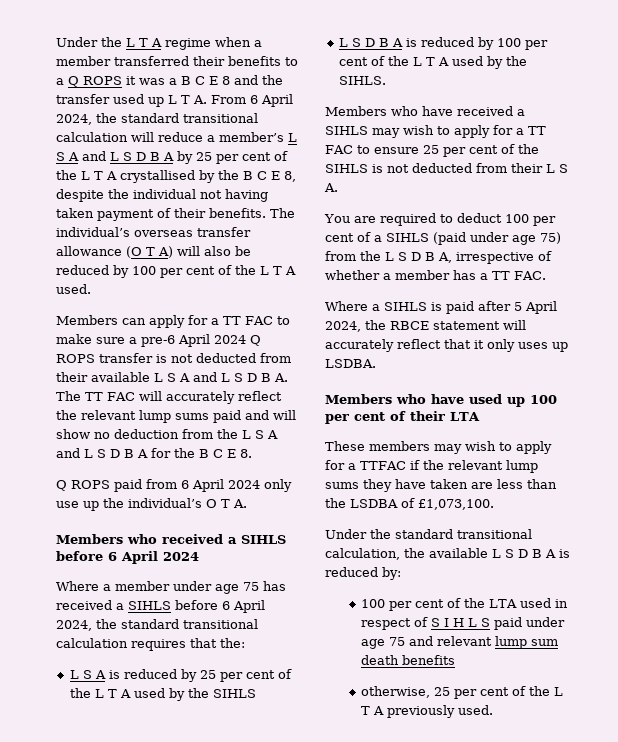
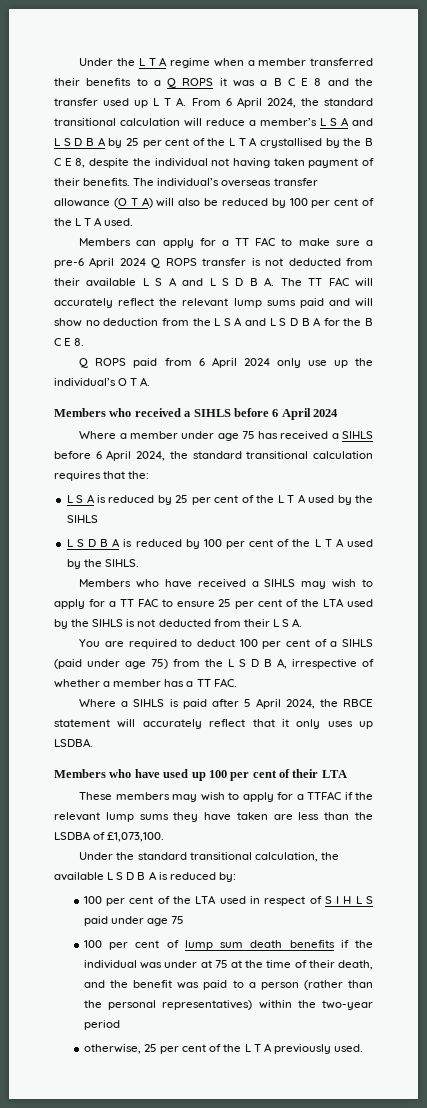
- Members who have received a SIHLS may wish to apply for a TT FAC to ensure 25 per cent of the SIHLS is not deducted from their L S A.
+ Members who have received a SIHLS may wish to apply for a TT FAC to ensure 25 per cent of the LTA used by the SIHLS is not deducted from their L S A.
- 100 per cent of the LTA used in respect of S I H L S paid under age 75 and relevant lump sum death benefits
+ 100 per cent of the LTA used in respect of S I H L S paid under age 75
+ 100 per cent of lump sum death benefits if the individual was under at 75 at the time of their death, and the benefit was paid to a person (rather than the personal representatives) within the two-year period

